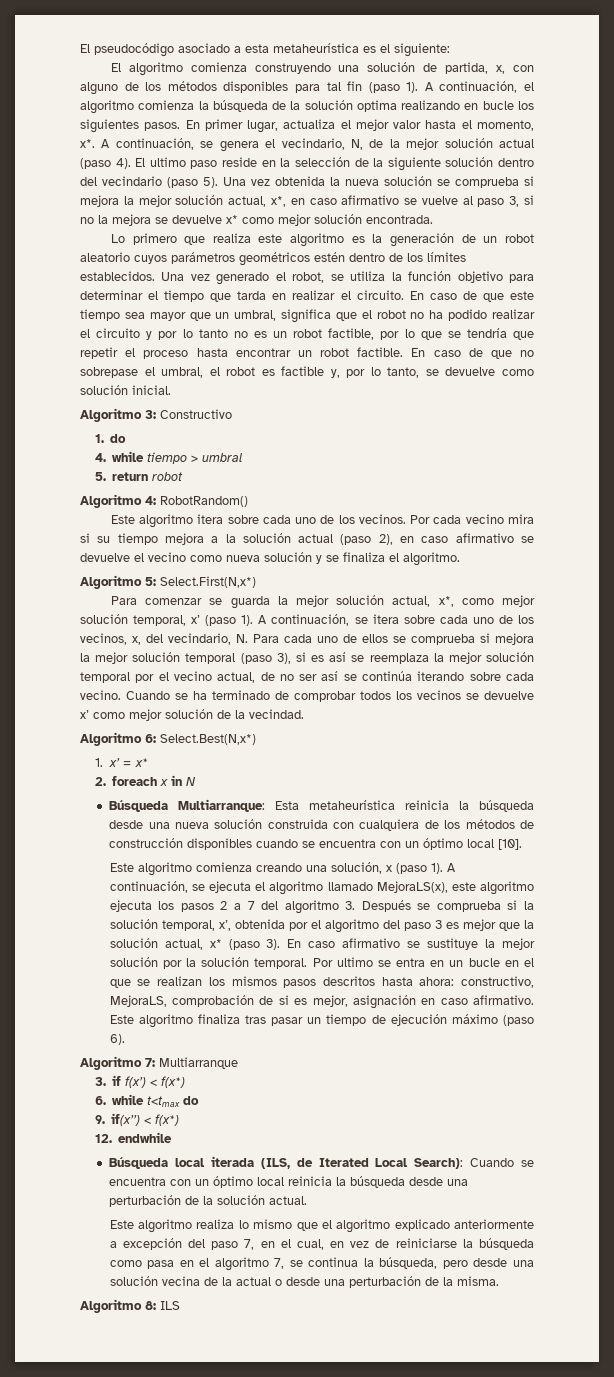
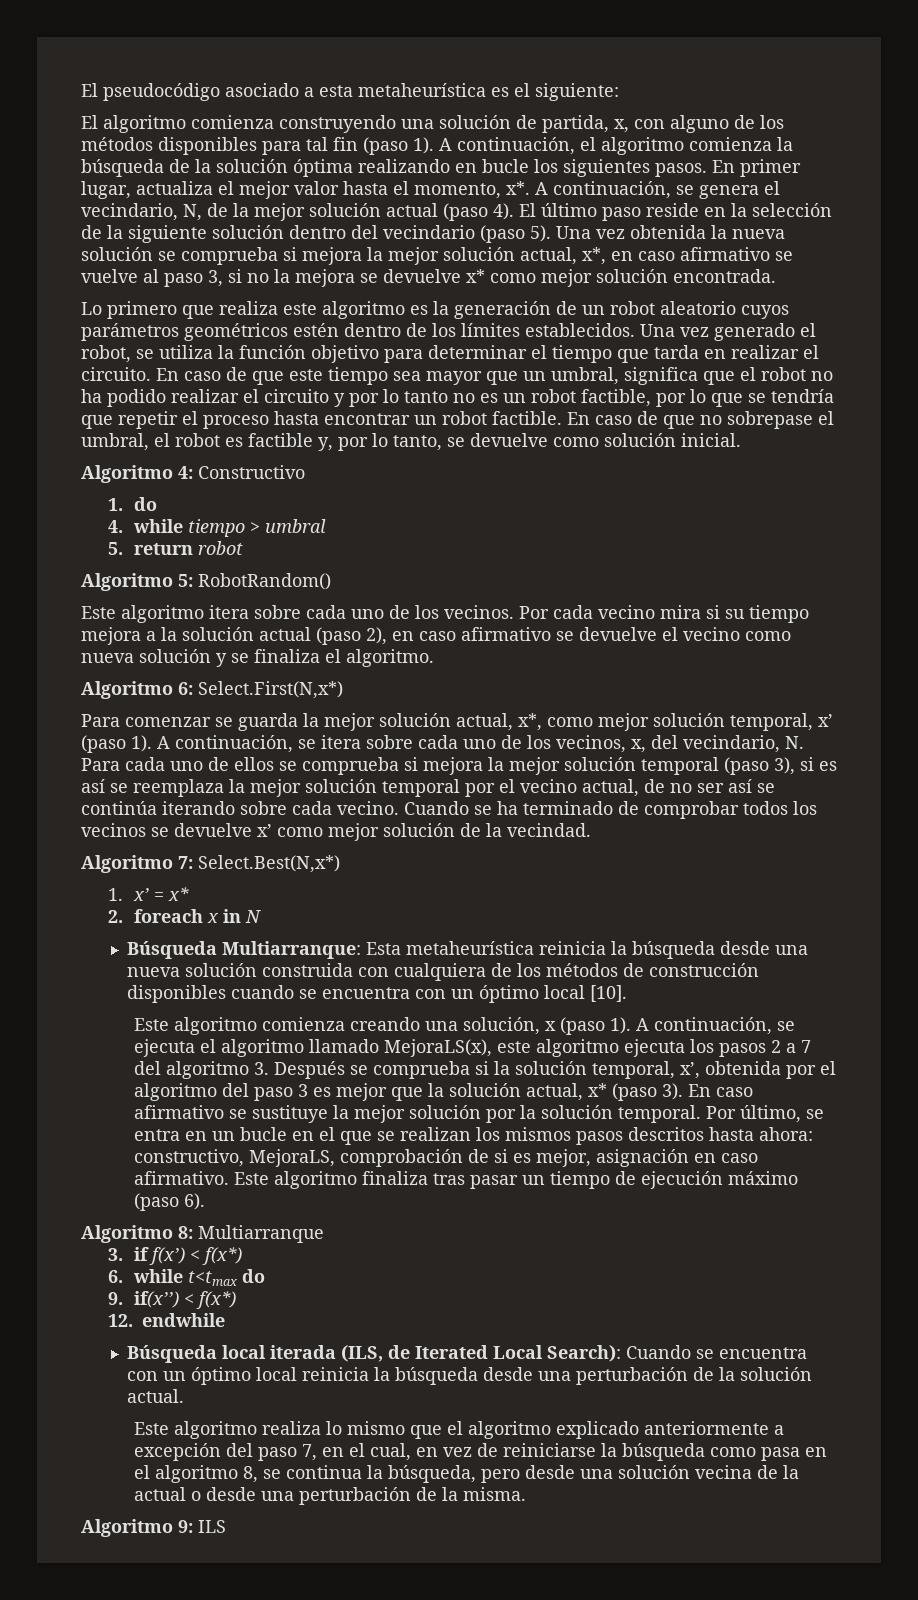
- A continuación, el algoritmo comienza la búsqueda de la solución optima realizando en bucle los siguientes pasos.
+ A continuación, el algoritmo comienza la búsqueda de la solución óptima realizando en bucle los siguientes pasos.
- El ultimo paso reside en la selección de la siguiente solución dentro del vecindario (paso 5).
+ El último paso reside en la selección de la siguiente solución dentro del vecindario (paso 5).
- Algoritmo 3: Constructivo
+ Algoritmo 4: Constructivo
- Algoritmo 4: RobotRandom()
+ Algoritmo 5: RobotRandom()
- Algoritmo 5: Select.First(N,x*)
+ Algoritmo 6: Select.First(N,x*)
- Algoritmo 6: Select.Best(N,x*)
+ Algoritmo 7: Select.Best(N,x*)
- Por ultimo se entra en un bucle en el que se realizan los mismos pasos descritos hasta ahora: constructivo, MejoraLS, comprobación de si es mejor, asignación en caso afirmativo.
+ Por último, se entra en un bucle en el que se realizan los mismos pasos descritos hasta ahora: constructivo, MejoraLS, comprobación de si es mejor, asignación en caso afirmativo.
- Algoritmo 7: Multiarranque
+ Algoritmo 8: Multiarranque
- Este algoritmo realiza lo mismo que el algoritmo explicado anteriormente a excepción del paso 7, en el cual, en vez de reiniciarse la búsqueda como pasa en el algoritmo 7, se continua la búsqueda, pero desde una solución vecina de la actual o desde una perturbación de la misma.
+ Este algoritmo realiza lo mismo que el algoritmo explicado anteriormente a excepción del paso 7, en el cual, en vez de reiniciarse la búsqueda como pasa en el algoritmo 8, se continua la búsqueda, pero desde una solución vecina de la actual o desde una perturbación de la misma.
- Algoritmo 8: ILS
+ Algoritmo 9: ILS

